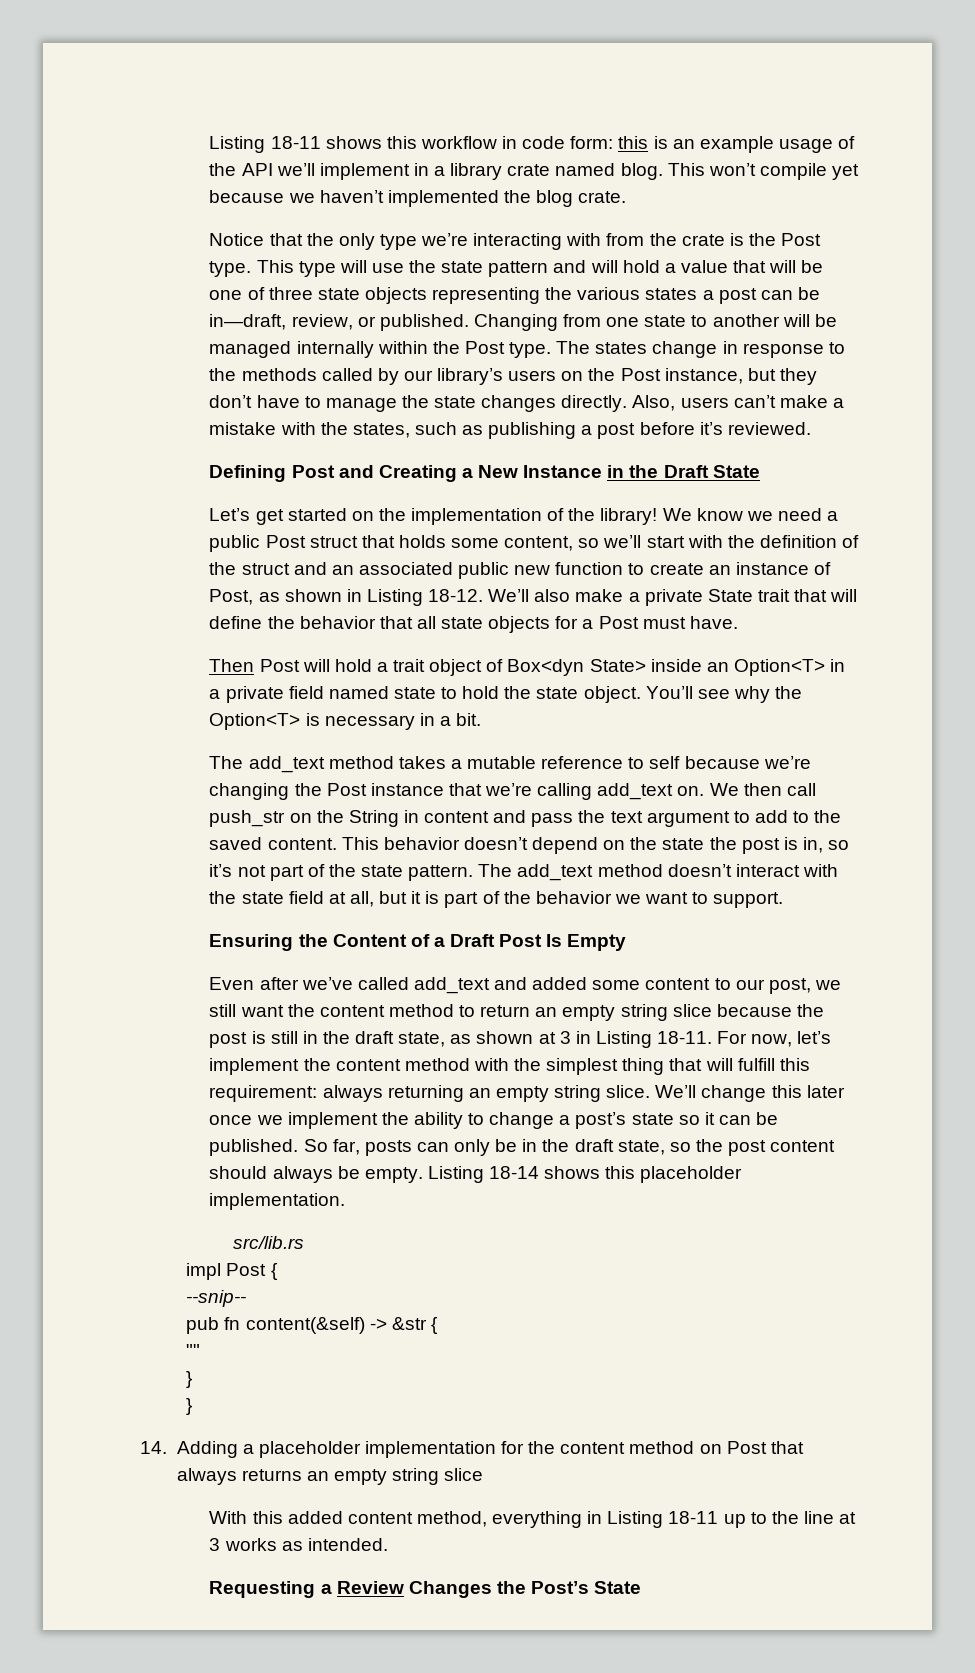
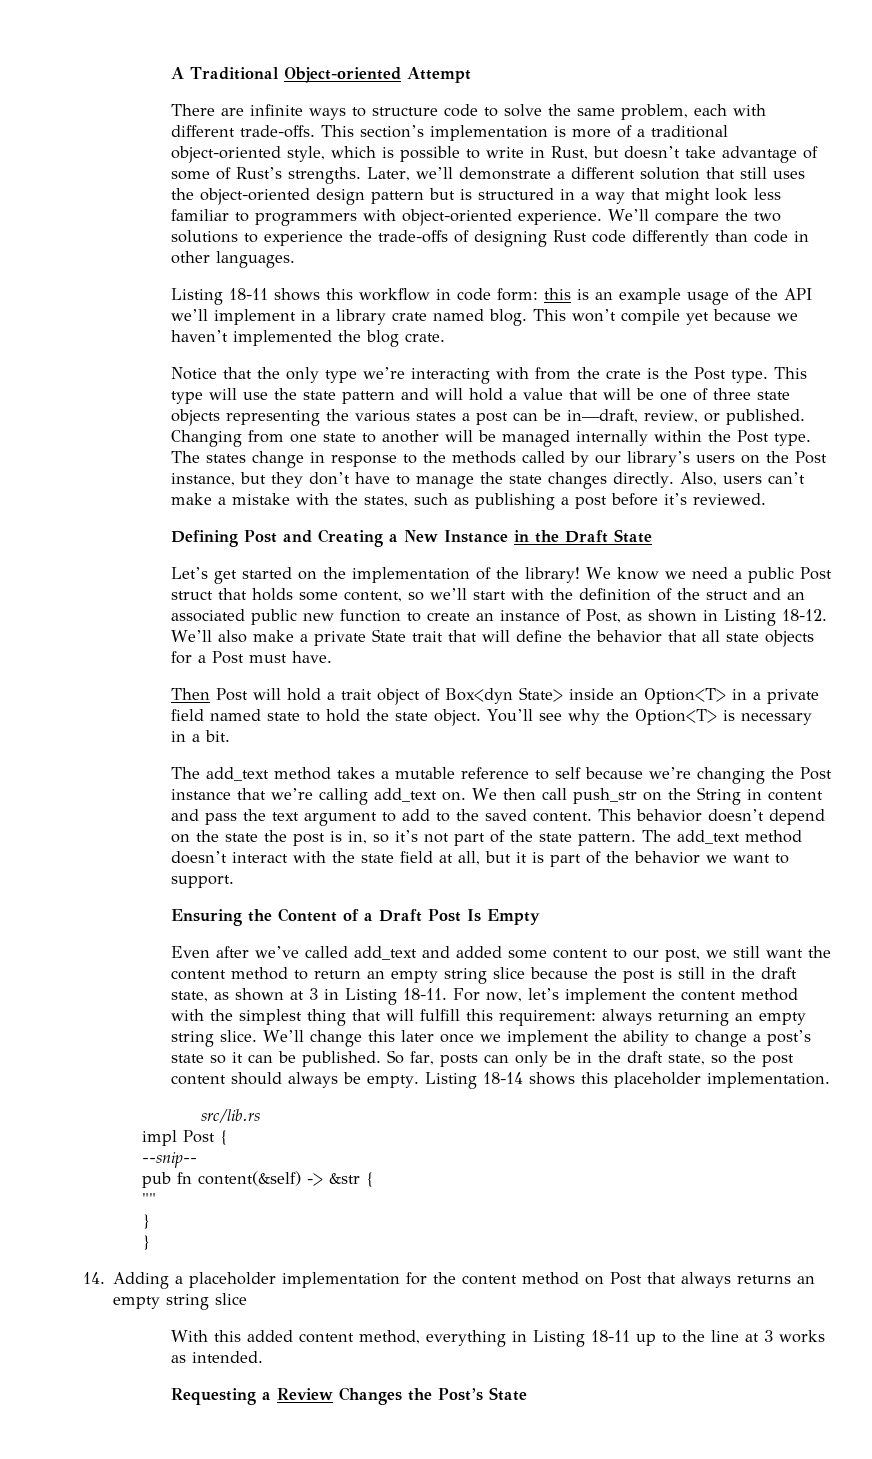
+ A Traditional Object-oriented Attempt
+ There are infinite ways to structure code to solve the same problem, each with different trade-offs. This section’s implementation is more of a traditional object-oriented style, which is possible to write in Rust, but doesn’t take advantage of some of Rust’s strengths. Later, we’ll demonstrate a different solution that still uses the object-oriented design pattern but is structured in a way that might look less familiar to programmers with object-oriented experience. We’ll compare the two solutions to experience the trade-offs of designing Rust code differently than code in other languages.

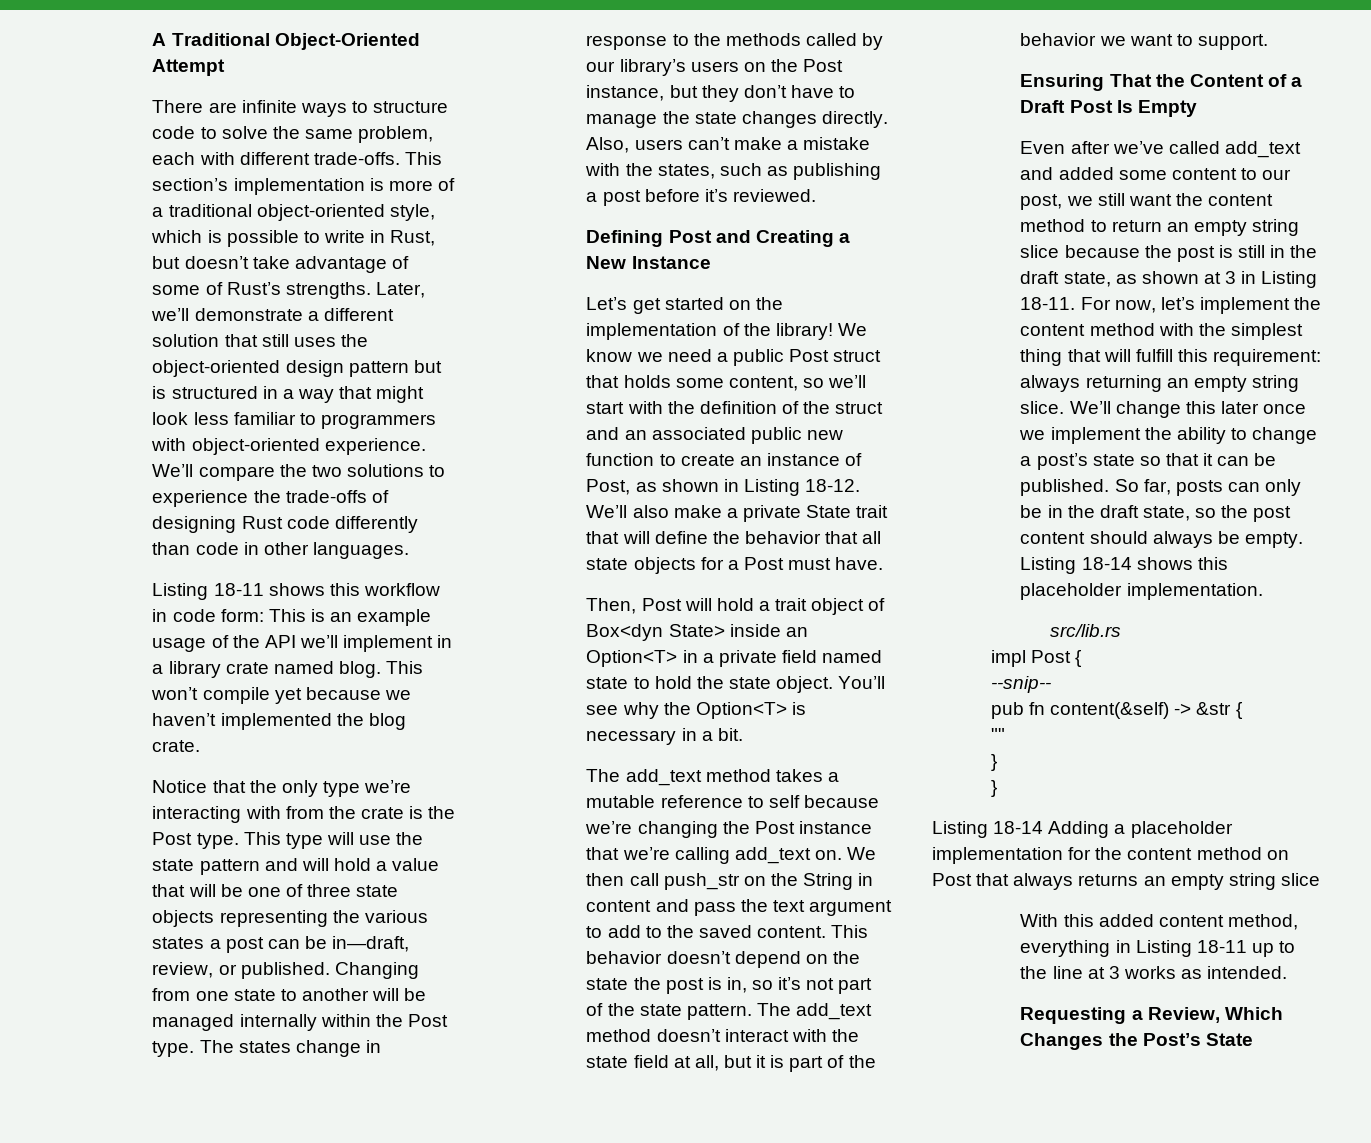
- A Traditional Object-oriented Attempt
+ A Traditional Object-Oriented Attempt
- Listing 18-11 shows this workflow in code form: this is an example usage of the API we’ll implement in a library crate named blog.
+ Listing 18-11 shows this workflow in code form: This is an example usage of the API we’ll implement in a library crate named blog.
- Defining Post and Creating a New Instance in the Draft State
+ Defining Post and Creating a New Instance
- Then Post will hold a trait object of Box<dyn State> inside an Option<T> in a private field named state to hold the state object.
+ Then, Post will hold a trait object of Box<dyn State> inside an Option<T> in a private field named state to hold the state object.
- Ensuring the Content of a Draft Post Is Empty
+ Ensuring That the Content of a Draft Post Is Empty
- We’ll change this later once we implement the ability to change a post’s state so it can be published.
+ We’ll change this later once we implement the ability to change a post’s state so that it can be published.
- 14. Adding a placeholder implementation for the content method on Post that always returns an empty string slice
+ Listing 18-14 Adding a placeholder implementation for the content method on Post that always returns an empty string slice
- Requesting a Review Changes the Post’s State
+ Requesting a Review, Which Changes the Post’s State

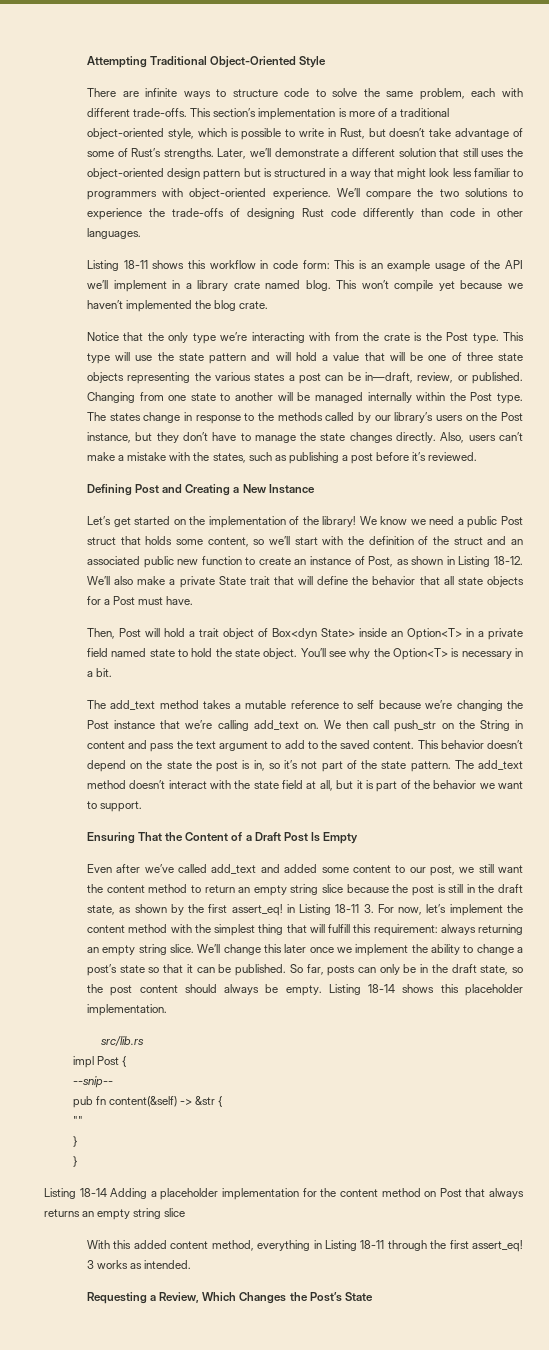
- A Traditional Object-Oriented Attempt
+ Attempting Traditional Object-Oriented Style
- Even after we’ve called add_text and added some content to our post, we still want the content method to return an empty string slice because the post is still in the draft state, as shown at 3 in Listing 18-11. For now, let’s implement the content method with the simplest thing that will fulfill this requirement: always returning an empty string slice.
+ Even after we’ve called add_text and added some content to our post, we still want the content method to return an empty string slice because the post is still in the draft state, as shown by the first assert_eq! in Listing 18-11 3. For now, let’s implement the content method with the simplest thing that will fulfill this requirement: always returning an empty string slice.
- With this added content method, everything in Listing 18-11 up to the line at 3 works as intended.
+ With this added content method, everything in Listing 18-11 through the first assert_eq! 3 works as intended.

